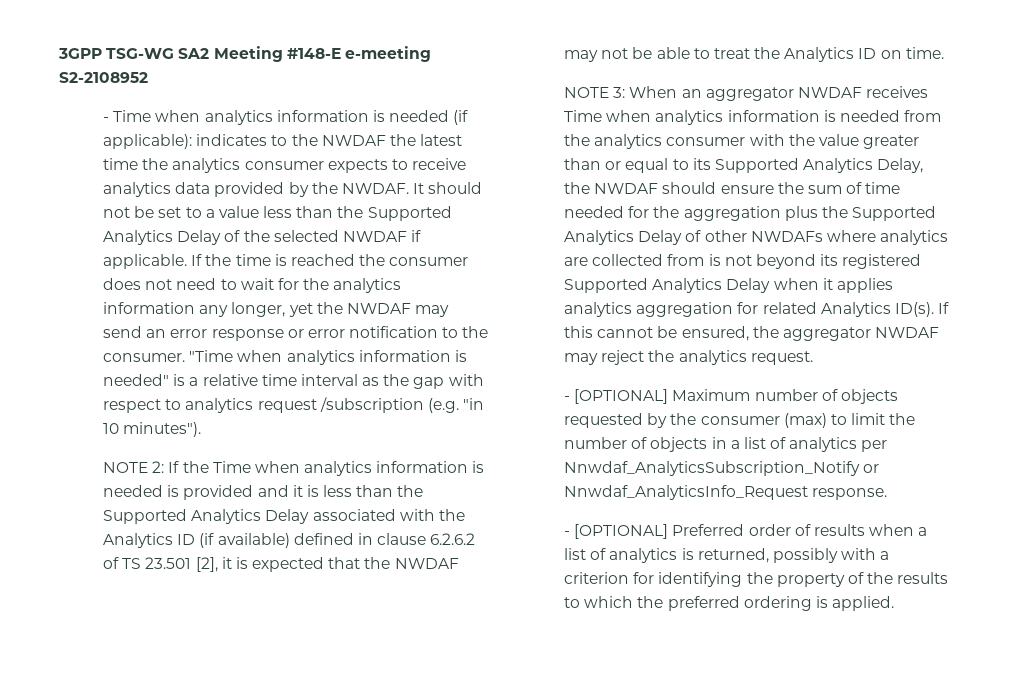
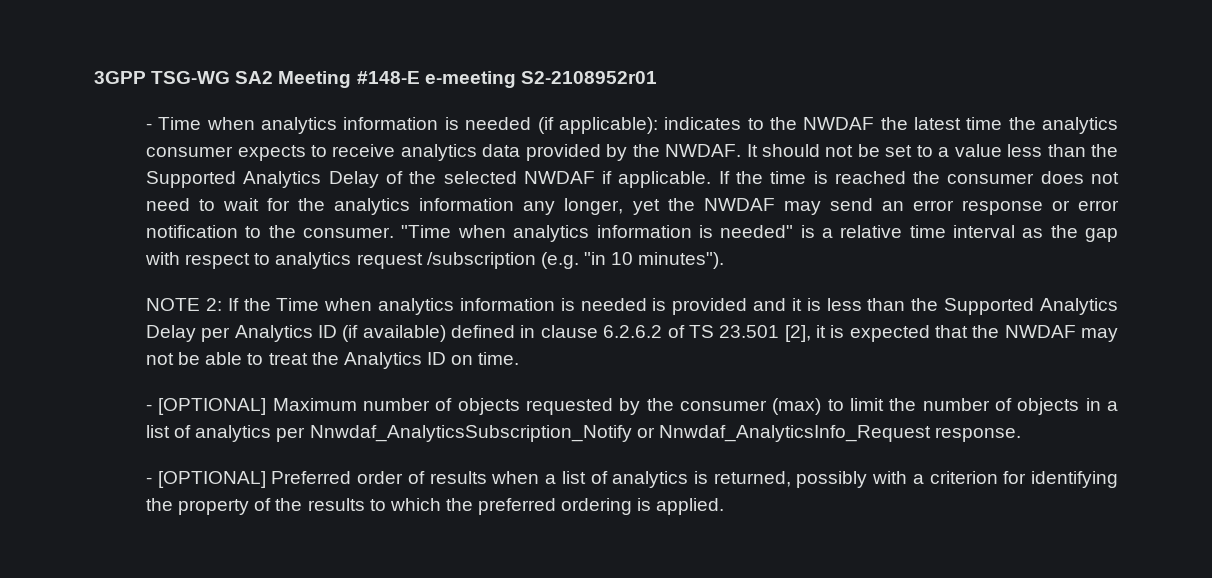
- 3GPP TSG-WG SA2 Meeting #148-E e-meeting S2-2108952
+ 3GPP TSG-WG SA2 Meeting #148-E e-meeting S2-2108952r01
- NOTE 2: If the Time when analytics information is needed is provided and it is less than the Supported Analytics Delay associated with the Analytics ID (if available) defined in clause 6.2.6.2 of TS 23.501 [2], it is expected that the NWDAF may not be able to treat the Analytics ID on time.
+ NOTE 2: If the Time when analytics information is needed is provided and it is less than the Supported Analytics Delay per Analytics ID (if available) defined in clause 6.2.6.2 of TS 23.501 [2], it is expected that the NWDAF may not be able to treat the Analytics ID on time.
- NOTE 3: When an aggregator NWDAF receives Time when analytics information is needed from the analytics consumer with the value greater than or equal to its Supported Analytics Delay, the NWDAF should ensure the sum of time needed for the aggregation plus the Supported Analytics Delay of other NWDAFs where analytics are collected from is not beyond its registered Supported Analytics Delay when it applies analytics aggregation for related Analytics ID(s). If this cannot be ensured, the aggregator NWDAF may reject the analytics request.

